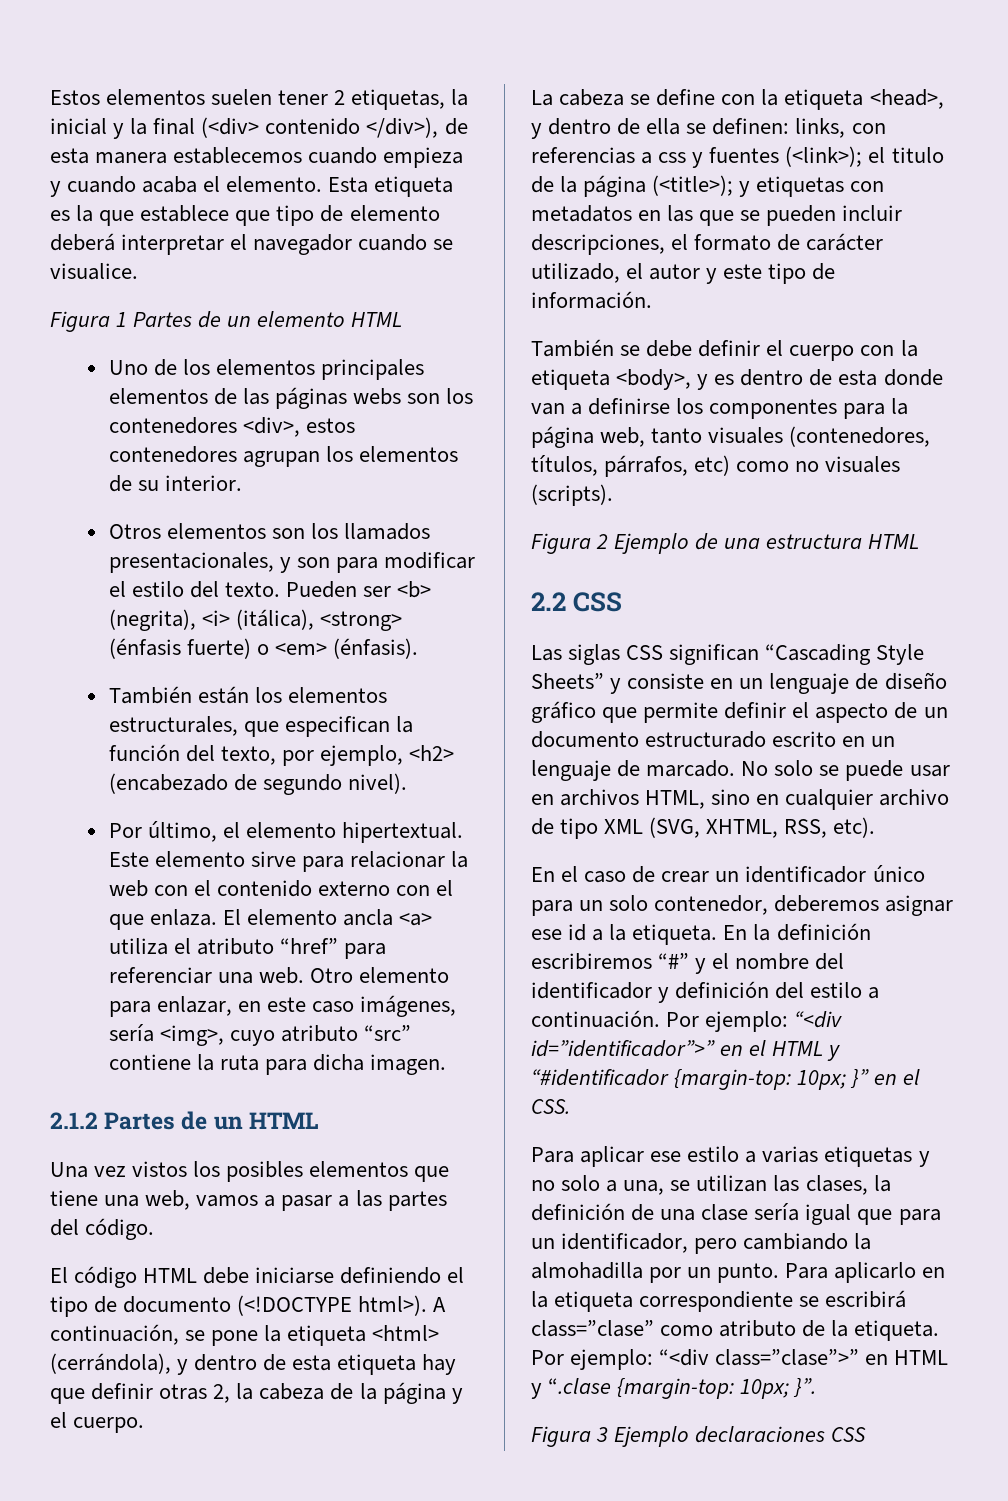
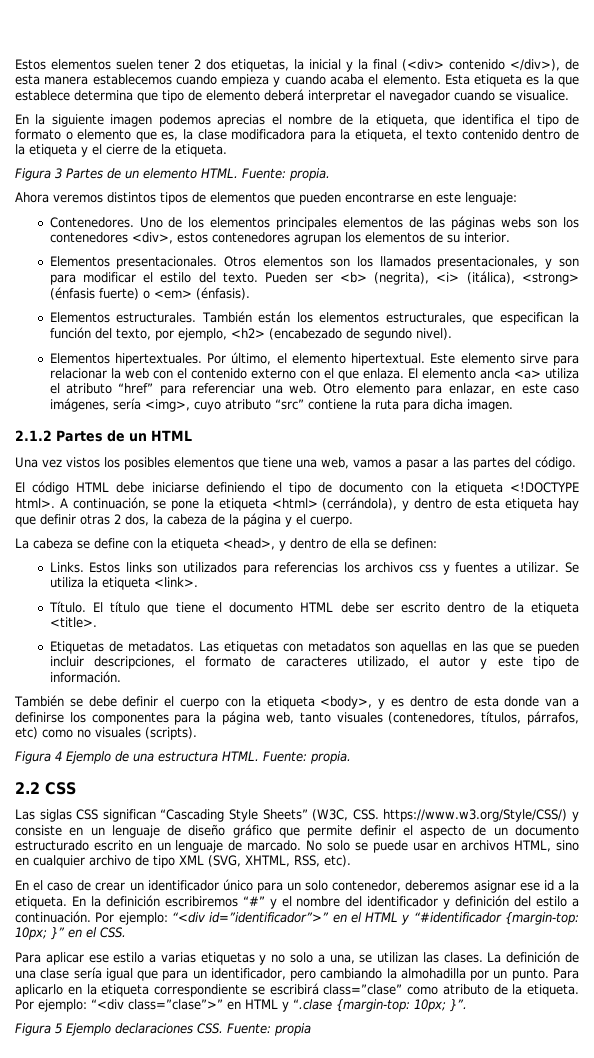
- Estos elementos suelen tener 2 etiquetas, la inicial y la final (<div> contenido </div>), de esta manera establecemos cuando empieza y cuando acaba el elemento.
+ Estos elementos suelen tener 2 dos etiquetas, la inicial y la final (<div> contenido </div>), de esta manera establecemos cuando empieza y cuando acaba el elemento.
- Esta etiqueta es la que establece que tipo de elemento deberá interpretar el navegador cuando se visualice.
+ Esta etiqueta es la que establece determina que tipo de elemento deberá interpretar el navegador cuando se visualice.
- Figura 1 Partes de un elemento HTML
- Uno de los elementos principales elementos de las páginas webs son los contenedores <div>, estos contenedores agrupan los elementos de su interior.
+ En la siguiente imagen podemos aprecias el nombre de la etiqueta, que identifica el tipo de formato o elemento que es, la clase modificadora para la etiqueta, el texto contenido dentro de la etiqueta y el cierre de la etiqueta.
+ Figura 3 Partes de un elemento HTML. Fuente: propia.
+ Ahora veremos distintos tipos de elementos que pueden encontrarse en este lenguaje:
+ Contenedores. Uno de los elementos principales elementos de las páginas webs son los contenedores <div>, estos contenedores agrupan los elementos de su interior.
+ Elementos presentacionales.
+ Elementos estructurales.
+ Elementos hipertextuales.
- El código HTML debe iniciarse definiendo el tipo de documento (<!DOCTYPE html>).
+ El código HTML debe iniciarse definiendo el tipo de documento con la etiqueta <!DOCTYPE html>.
- A continuación, se pone la etiqueta <html> (cerrándola), y dentro de esta etiqueta hay que definir otras 2, la cabeza de la página y el cuerpo.
+ A continuación, se pone la etiqueta <html> (cerrándola), y dentro de esta etiqueta hay que definir otras 2 dos, la cabeza de la página y el cuerpo.
- La cabeza se define con la etiqueta <head>, y dentro de ella se definen: links, con referencias a css y fuentes (<link>); el titulo de la página (<title>); y etiquetas con metadatos en las que se pueden incluir descripciones, el formato de carácter utilizado, el autor y este tipo de información.
+ La cabeza se define con la etiqueta <head>, y dentro de ella se definen:
+ Links. Estos links son utilizados para referencias los archivos css y fuentes a utilizar. Se utiliza la etiqueta <link>.
+ Título. El título que tiene el documento HTML debe ser escrito dentro de la etiqueta <title>.
+ Etiquetas de metadatos. Las etiquetas con metadatos son aquellas en las que se pueden incluir descripciones, el formato de caracteres utilizado, el autor y este tipo de información.
- Figura 2 Ejemplo de una estructura HTML
+ Figura 4 Ejemplo de una estructura HTML. Fuente: propia.
- Las siglas CSS significan “Cascading Style Sheets” y consiste en un lenguaje de diseño gráfico que permite definir el aspecto de un documento estructurado escrito en un lenguaje de marcado.
+ Las siglas CSS significan “Cascading Style Sheets” (W3C, CSS. https://www.w3.org/Style/CSS/) y consiste en un lenguaje de diseño gráfico que permite definir el aspecto de un documento estructurado escrito en un lenguaje de marcado.
- Para aplicar ese estilo a varias etiquetas y no solo a una, se utilizan las clases, la definición de una clase sería igual que para un identificador, pero cambiando la almohadilla por un punto.
+ Para aplicar ese estilo a varias etiquetas y no solo a una, se utilizan las clases. La definición de una clase sería igual que para un identificador, pero cambiando la almohadilla por un punto.
- Figura 3 Ejemplo declaraciones CSS
+ Figura 5 Ejemplo declaraciones CSS. Fuente: propia

